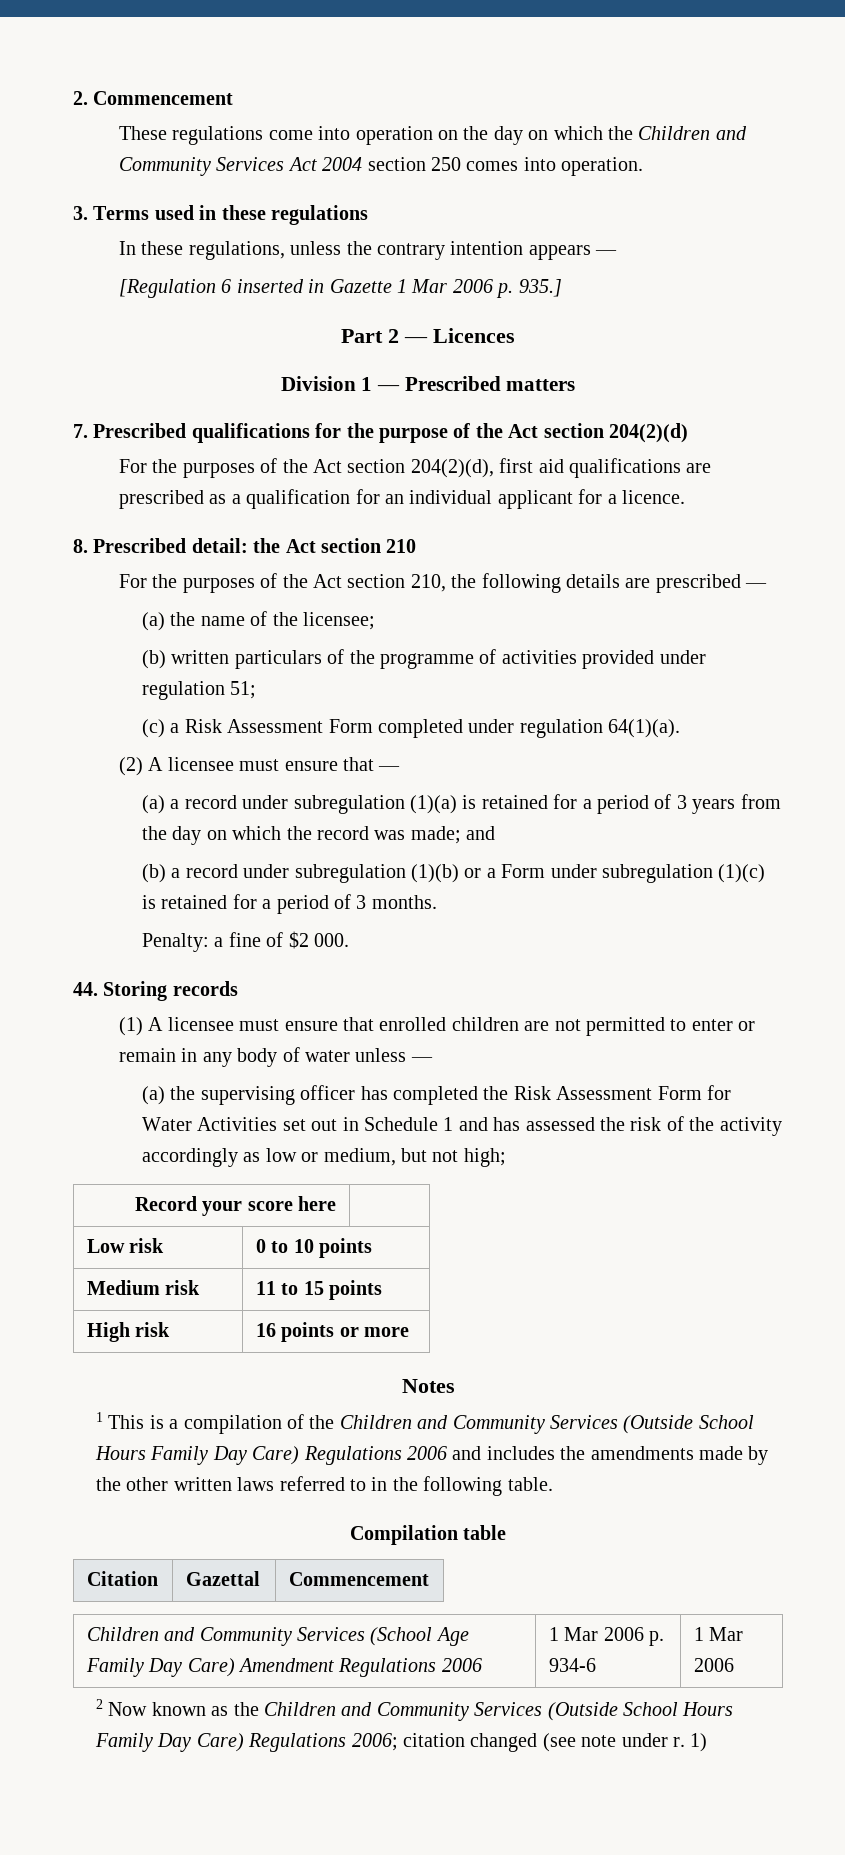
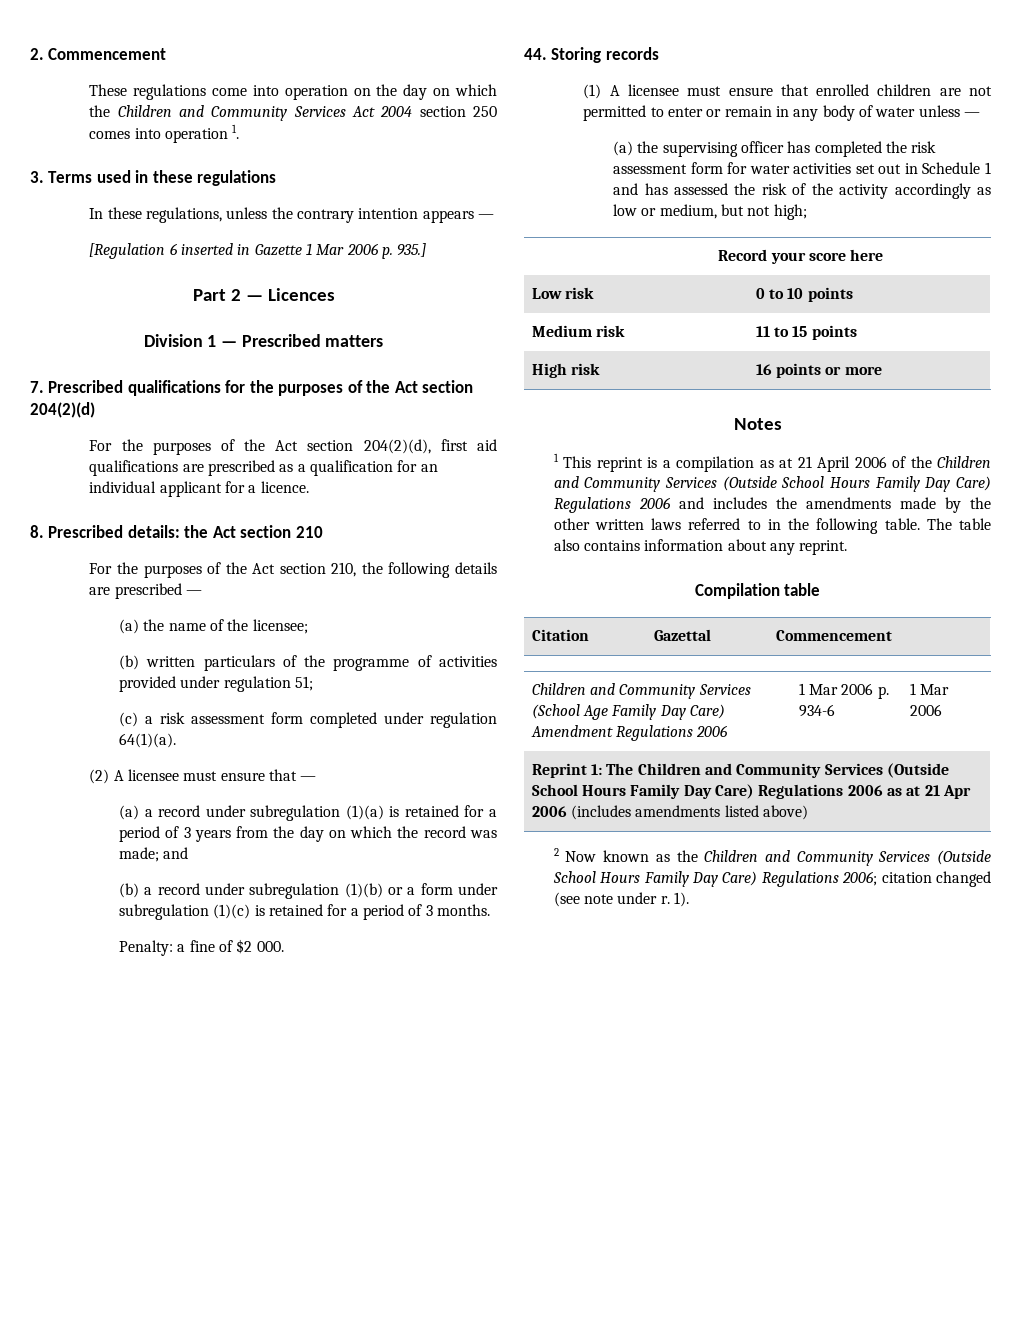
- These regulations come into operation on the day on which the Children and Community Services Act 2004 section 250 comes into operation.
+ These regulations come into operation on the day on which the Children and Community Services Act 2004 section 250 comes into operation 1.
- 7. Prescribed qualifications for the purpose of the Act section 204(2)(d)
+ 7. Prescribed qualifications for the purposes of the Act section 204(2)(d)
- 8. Prescribed detail: the Act section 210
+ 8. Prescribed details: the Act section 210
- (c) a Risk Assessment Form completed under regulation 64(1)(a).
+ (c) a risk assessment form completed under regulation 64(1)(a).
- (b) a record under subregulation (1)(b) or a Form under subregulation (1)(c) is retained for a period of 3 months.
+ (b) a record under subregulation (1)(b) or a form under subregulation (1)(c) is retained for a period of 3 months.
- (a) the supervising officer has completed the Risk Assessment Form for Water Activities set out in Schedule 1 and has assessed the risk of the activity accordingly as low or medium, but not high;
+ (a) the supervising officer has completed the risk assessment form for water activities set out in Schedule 1 and has assessed the risk of the activity accordingly as low or medium, but not high;
- 1 This is a compilation of the Children and Community Services (Outside School Hours Family Day Care) Regulations 2006 and includes the amendments made by the other written laws referred to in the following table.
+ 1 This reprint is a compilation as at 21 April 2006 of the Children and Community Services (Outside School Hours Family Day Care) Regulations 2006 and includes the amendments made by the other written laws referred to in the following table. The table also contains information about any reprint.
+ Reprint 1: The Children and Community Services (Outside School Hours Family Day Care) Regulations 2006 as at 21 Apr 2006 (includes amendments listed above)
- 1)
+ 1).

